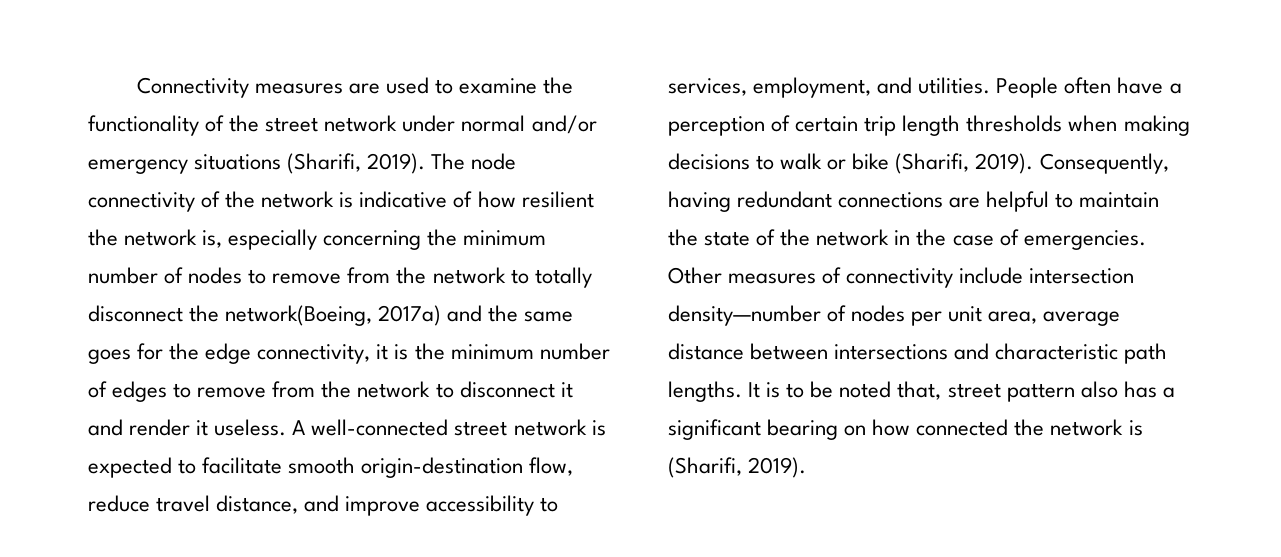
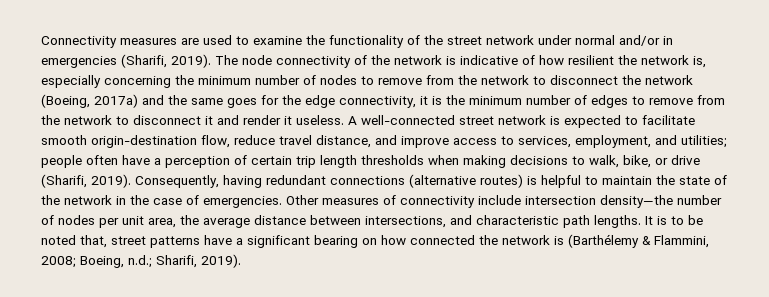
- Connectivity measures are used to examine the functionality of the street network under normal and/or emergency situations (Sharifi, 2019).
+ Connectivity measures are used to examine the functionality of the street network under normal and/or in emergencies (Sharifi, 2019).
- The node connectivity of the network is indicative of how resilient the network is, especially concerning the minimum number of nodes to remove from the network to totally disconnect the network(Boeing, 2017a) and the same goes for the edge connectivity, it is the minimum number of edges to remove from the network to disconnect it and render it useless.
+ The node connectivity of the network is indicative of how resilient the network is, especially concerning the minimum number of nodes to remove from the network to disconnect the network (Boeing, 2017a) and the same goes for the edge connectivity, it is the minimum number of edges to remove from the network to disconnect it and render it useless.
- A well-connected street network is expected to facilitate smooth origin-destination flow, reduce travel distance, and improve accessibility to services, employment, and utilities. People often have a perception of certain trip length thresholds when making decisions to walk or bike (Sharifi, 2019).
+ A well-connected street network is expected to facilitate smooth origin-destination flow, reduce travel distance, and improve access to services, employment, and utilities; people often have a perception of certain trip length thresholds when making decisions to walk, bike, or drive (Sharifi, 2019).
- Consequently, having redundant connections are helpful to maintain the state of the network in the case of emergencies.
+ Consequently, having redundant connections (alternative routes) is helpful to maintain the state of the network in the case of emergencies.
- Other measures of connectivity include intersection density—number of nodes per unit area, average distance between intersections and characteristic path lengths.
+ Other measures of connectivity include intersection density—the number of nodes per unit area, the average distance between intersections, and characteristic path lengths.
- It is to be noted that, street pattern also has a significant bearing on how connected the network is (Sharifi, 2019).
+ It is to be noted that, street patterns have a significant bearing on how connected the network is (Barthélemy & Flammini, 2008; Boeing, n.d.; Sharifi, 2019).

